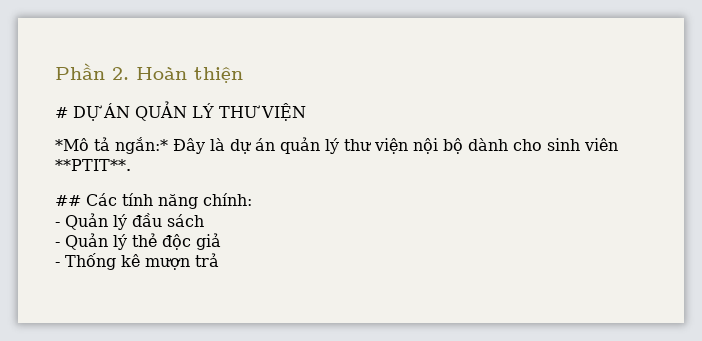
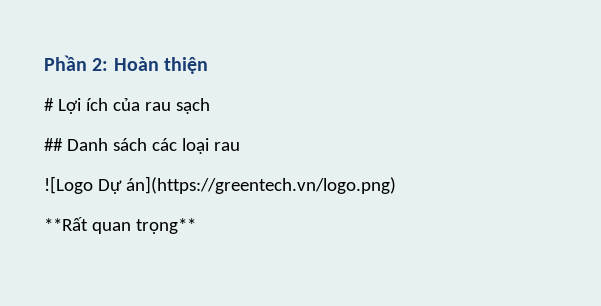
- Phần 2. Hoàn thiện
+ Phần 2: Hoàn thiện
- # DỰ ÁN QUẢN LÝ THƯ VIỆN
- *Mô tả ngắn:* Đây là dự án quản lý thư viện nội bộ dành cho sinh viên **PTIT**.
- ## Các tính năng chính:
- - Quản lý đầu sách
- - Quản lý thẻ độc giả
- - Thống kê mượn trả
+ # Lợi ích của rau sạch
+ ## Danh sách các loại rau
+ ![Logo Dự án](https://greentech.vn/logo.png)
+ **Rất quan trọng**

